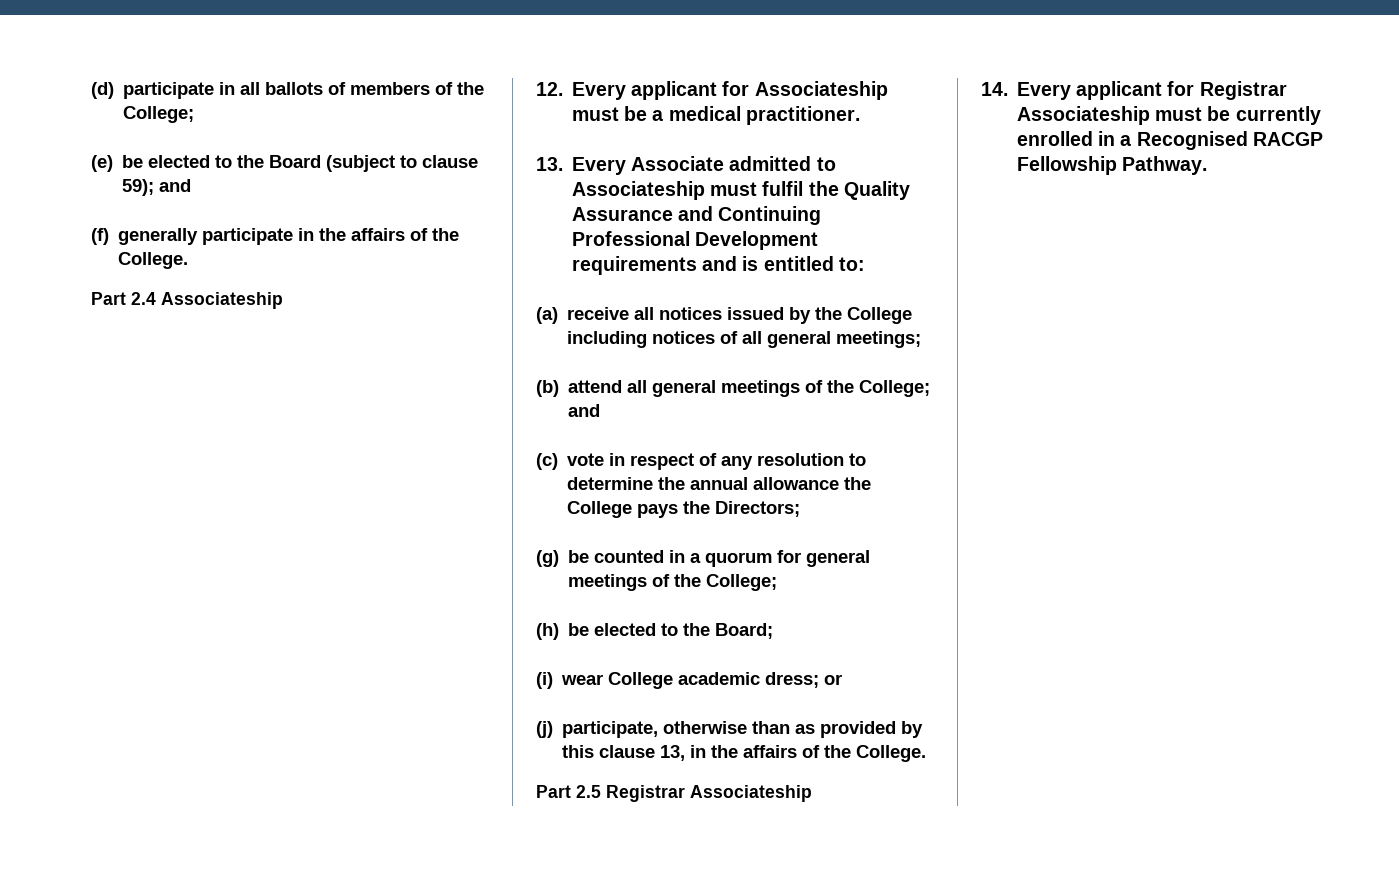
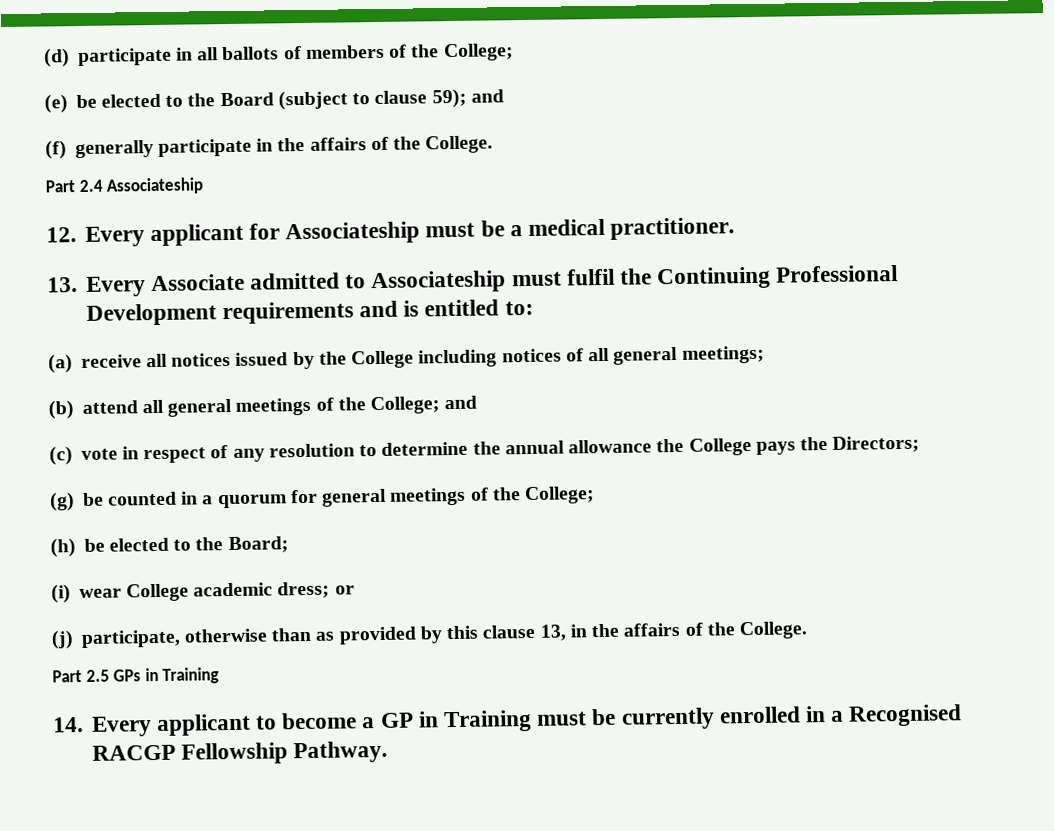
- 13. Every Associate admitted to Associateship must fulfil the Quality Assurance and Continuing Professional Development requirements and is entitled to:
+ 13. Every Associate admitted to Associateship must fulfil the Continuing Professional Development requirements and is entitled to:
- Part 2.5 Registrar Associateship
+ Part 2.5 GPs in Training
- 14. Every applicant for Registrar Associateship must be currently enrolled in a Recognised RACGP Fellowship Pathway.
+ 14. Every applicant to become a GP in Training must be currently enrolled in a Recognised RACGP Fellowship Pathway.

